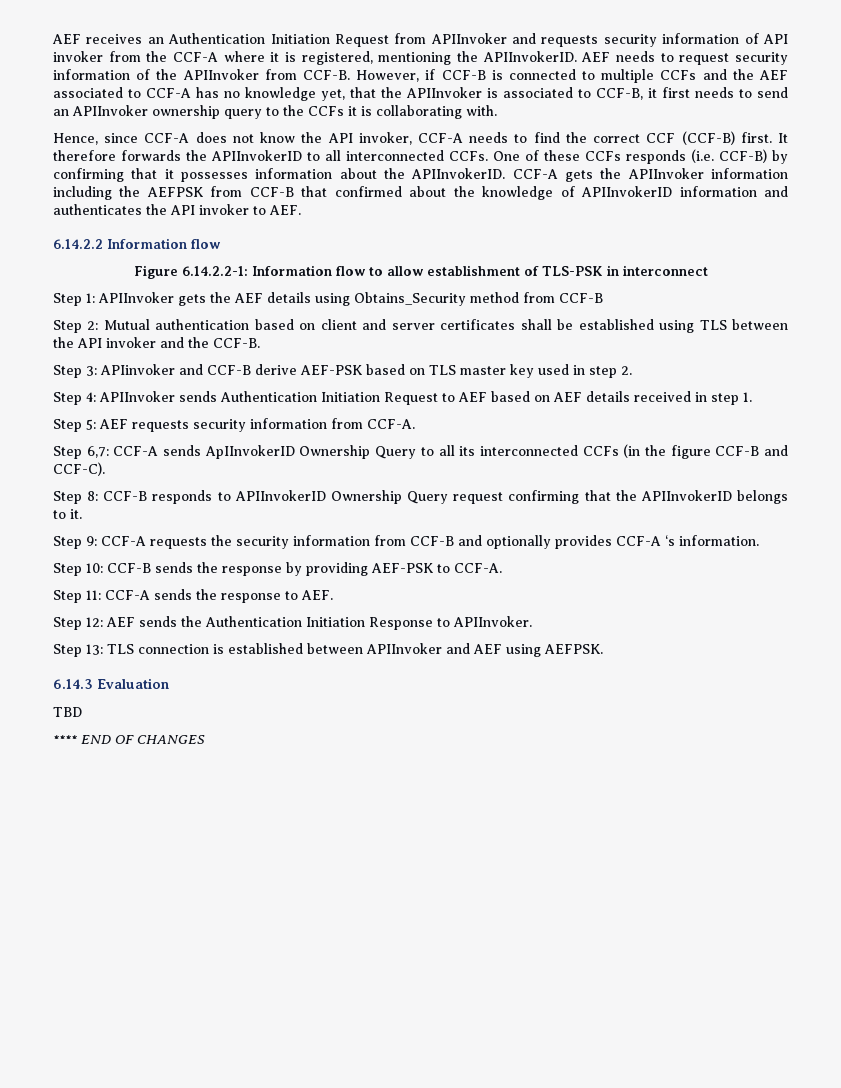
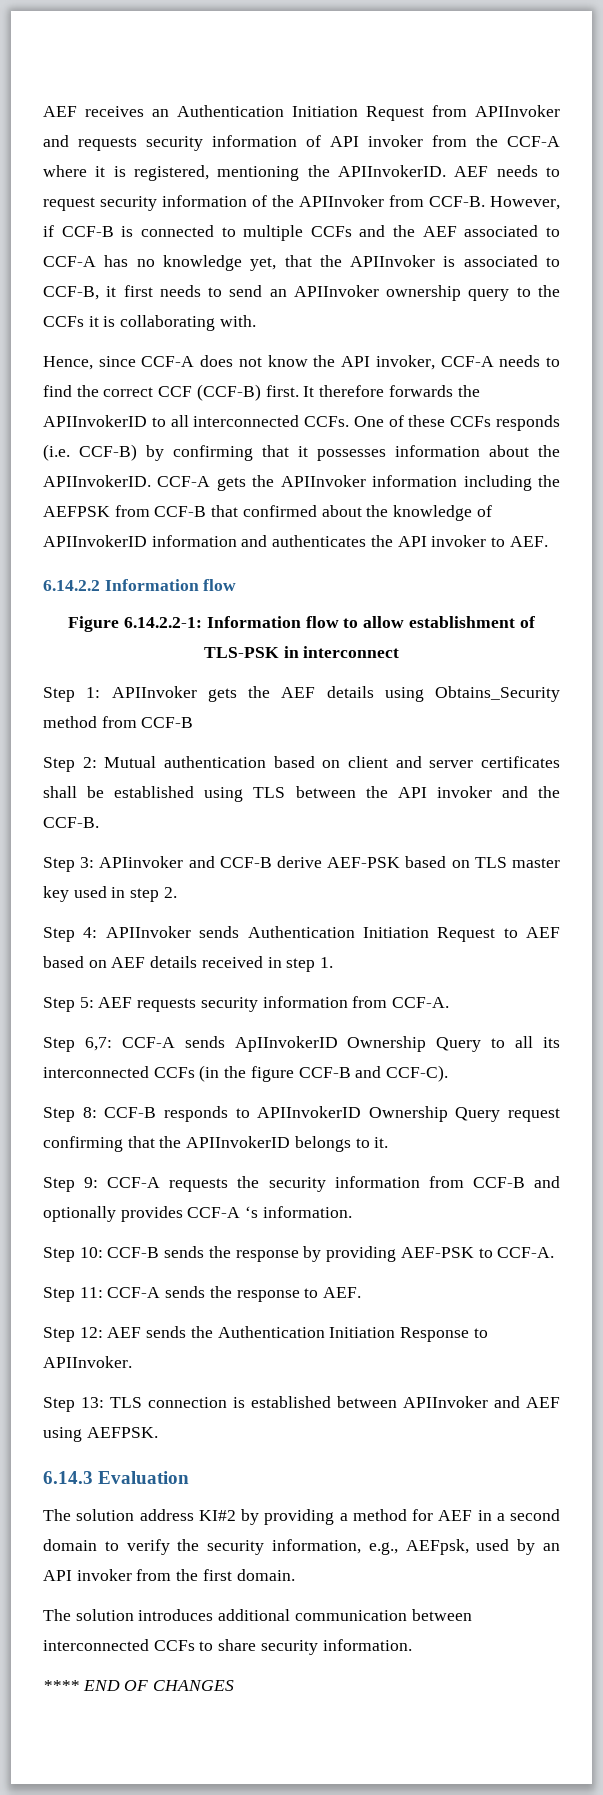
- TBD
+ The solution address KI#2 by providing a method for AEF in a second domain to verify the security information, e.g., AEFpsk, used by an API invoker from the first domain.
+ The solution introduces additional communication between interconnected CCFs to share security information.

